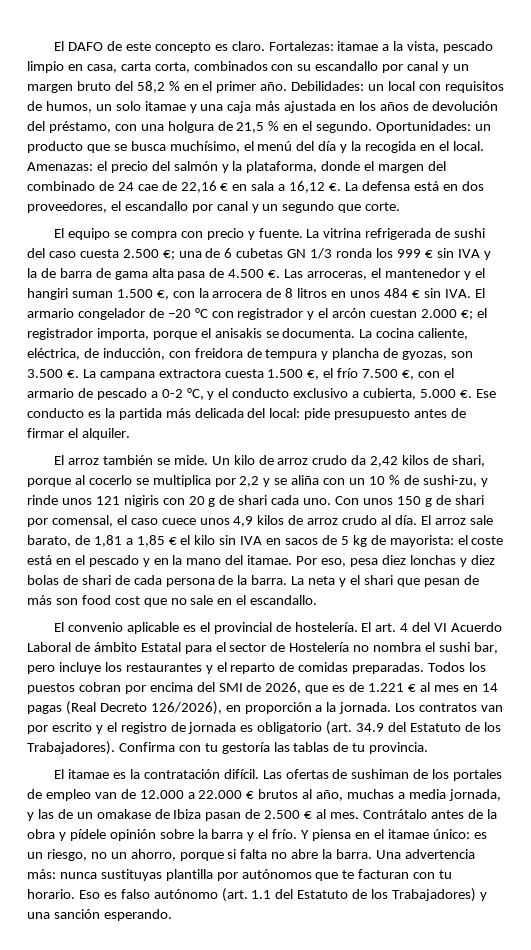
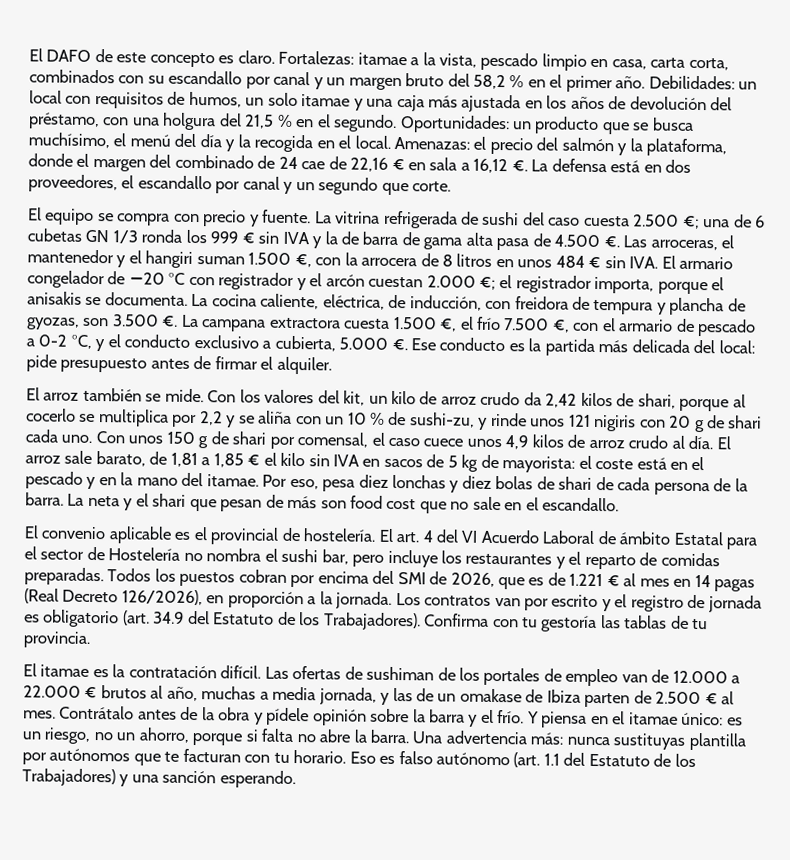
- Debilidades: un local con requisitos de humos, un solo itamae y una caja más ajustada en los años de devolución del préstamo, con una holgura de 21,5 % en el segundo.
+ Debilidades: un local con requisitos de humos, un solo itamae y una caja más ajustada en los años de devolución del préstamo, con una holgura del 21,5 % en el segundo.
- Un kilo de arroz crudo da 2,42 kilos de shari, porque al cocerlo se multiplica por 2,2 y se aliña con un 10 % de sushi-zu, y rinde unos 121 nigiris con 20 g de shari cada uno.
+ Con los valores del kit, un kilo de arroz crudo da 2,42 kilos de shari, porque al cocerlo se multiplica por 2,2 y se aliña con un 10 % de sushi-zu, y rinde unos 121 nigiris con 20 g de shari cada uno.
- Las ofertas de sushiman de los portales de empleo van de 12.000 a 22.000 € brutos al año, muchas a media jornada, y las de un omakase de Ibiza pasan de 2.500 € al mes.
+ Las ofertas de sushiman de los portales de empleo van de 12.000 a 22.000 € brutos al año, muchas a media jornada, y las de un omakase de Ibiza parten de 2.500 € al mes.

